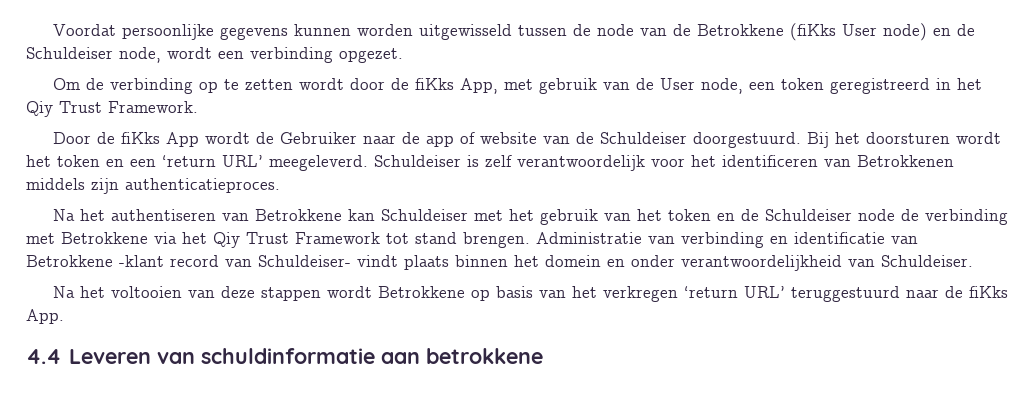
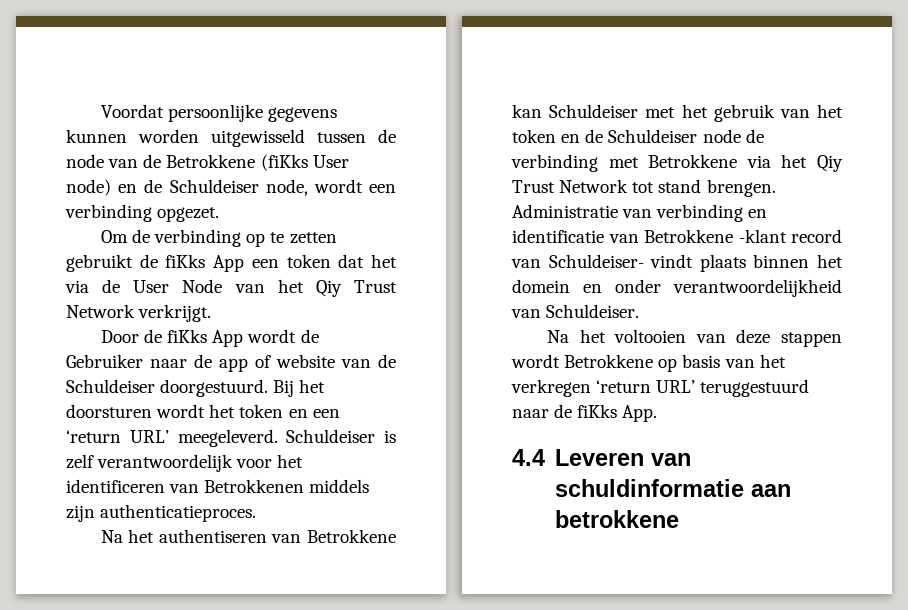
- Om de verbinding op te zetten wordt door de fiKks App, met gebruik van de User node, een token geregistreerd in het Qiy Trust Framework.
+ Om de verbinding op te zetten gebruikt de fiKks App een token dat het via de User Node van het Qiy Trust Network verkrijgt.
- Na het authentiseren van Betrokkene kan Schuldeiser met het gebruik van het token en de Schuldeiser node de verbinding met Betrokkene via het Qiy Trust Framework tot stand brengen.
+ Na het authentiseren van Betrokkene kan Schuldeiser met het gebruik van het token en de Schuldeiser node de verbinding met Betrokkene via het Qiy Trust Network tot stand brengen.

